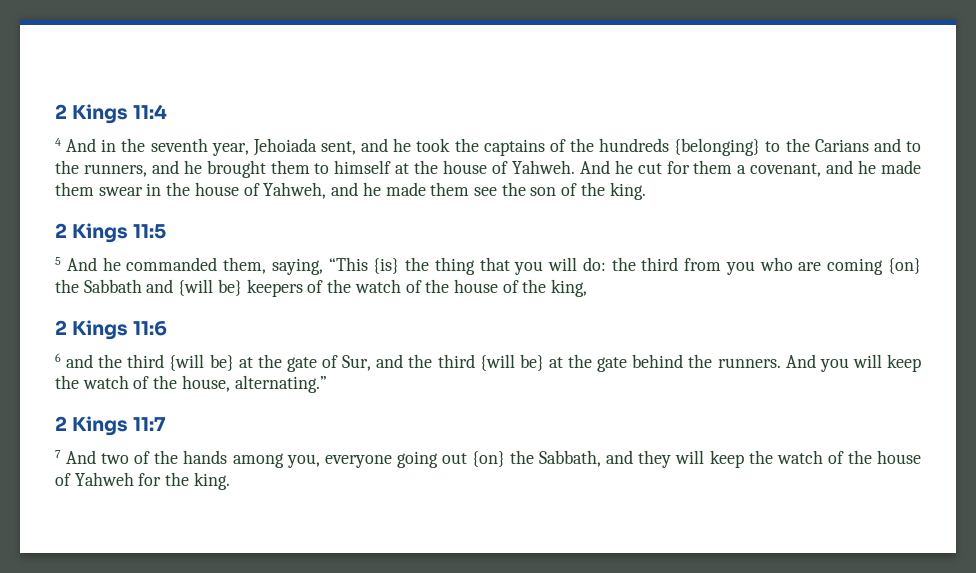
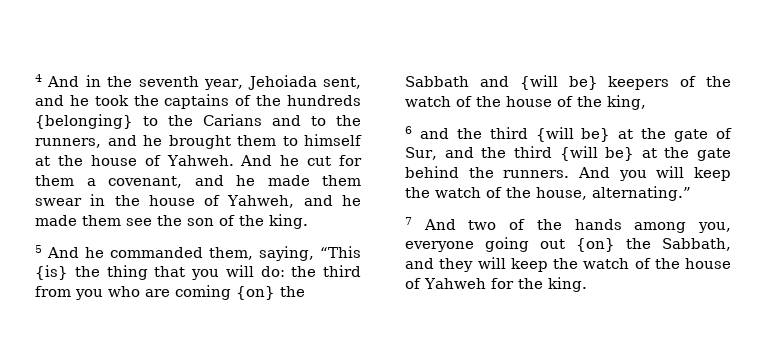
- 2 Kings 11:4
- 2 Kings 11:5
- 2 Kings 11:6
- 2 Kings 11:7

